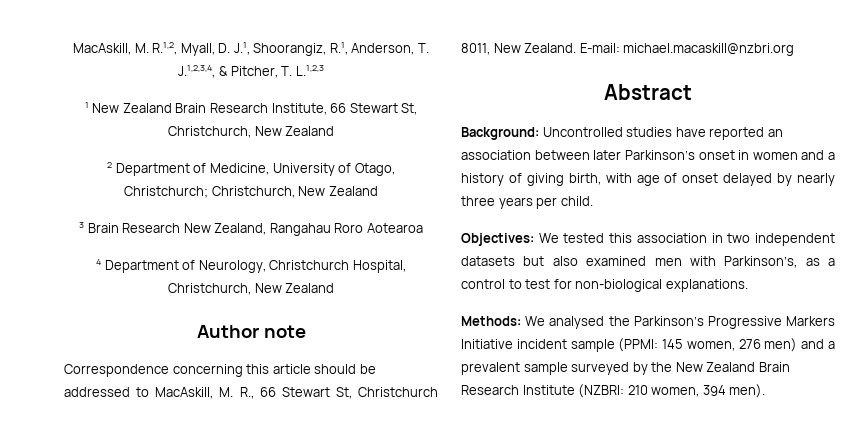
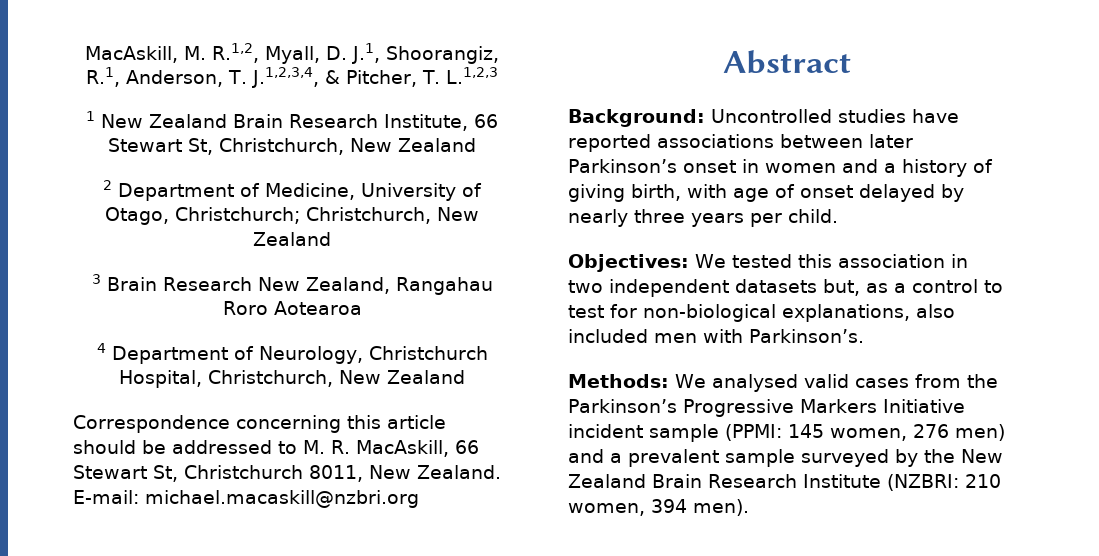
- Author note
- Correspondence concerning this article should be addressed to MacAskill, M. R., 66 Stewart St, Christchurch 8011, New Zealand.
+ Correspondence concerning this article should be addressed to M. R. MacAskill, 66 Stewart St, Christchurch 8011, New Zealand.
- Background: Uncontrolled studies have reported an association between later Parkinson’s onset in women and a history of giving birth, with age of onset delayed by nearly three years per child.
+ Background: Uncontrolled studies have reported associations between later Parkinson’s onset in women and a history of giving birth, with age of onset delayed by nearly three years per child.
- Objectives: We tested this association in two independent datasets but also examined men with Parkinson’s, as a control to test for non-biological explanations.
+ Objectives: We tested this association in two independent datasets but, as a control to test for non-biological explanations, also included men with Parkinson’s.
- Methods: We analysed the Parkinson’s Progressive Markers Initiative incident sample (PPMI: 145 women, 276 men) and a prevalent sample surveyed by the New Zealand Brain Research Institute (NZBRI: 210 women, 394 men).
+ Methods: We analysed valid cases from the Parkinson’s Progressive Markers Initiative incident sample (PPMI: 145 women, 276 men) and a prevalent sample surveyed by the New Zealand Brain Research Institute (NZBRI: 210 women, 394 men).

